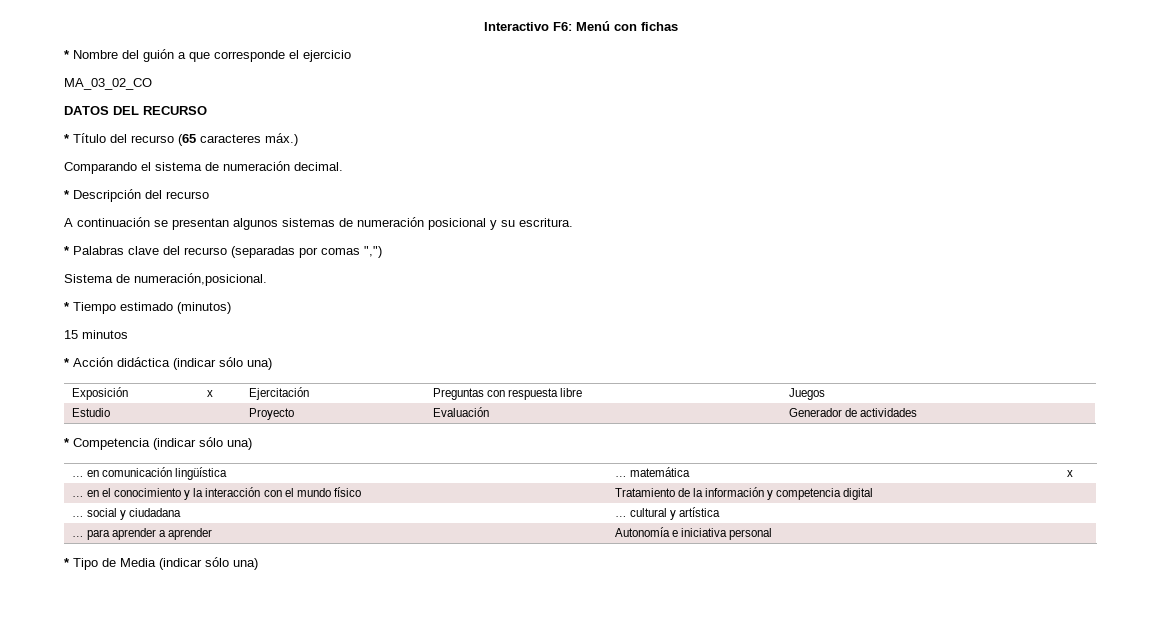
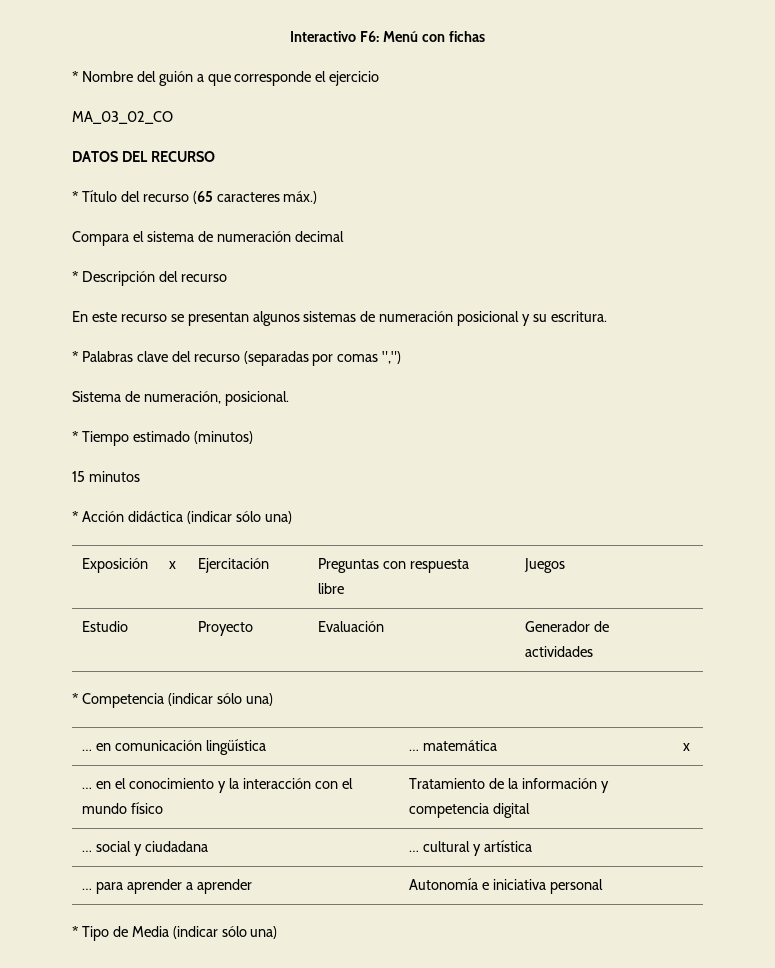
- Comparando el sistema de numeración decimal.
+ Compara el sistema de numeración decimal
- A continuación se presentan algunos sistemas de numeración posicional y su escritura.
+ En este recurso se presentan algunos sistemas de numeración posicional y su escritura.
- Sistema de numeración,posicional.
+ Sistema de numeración, posicional.

